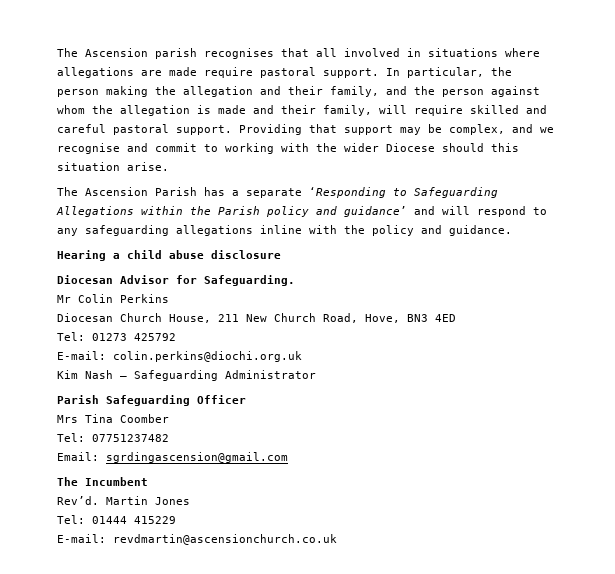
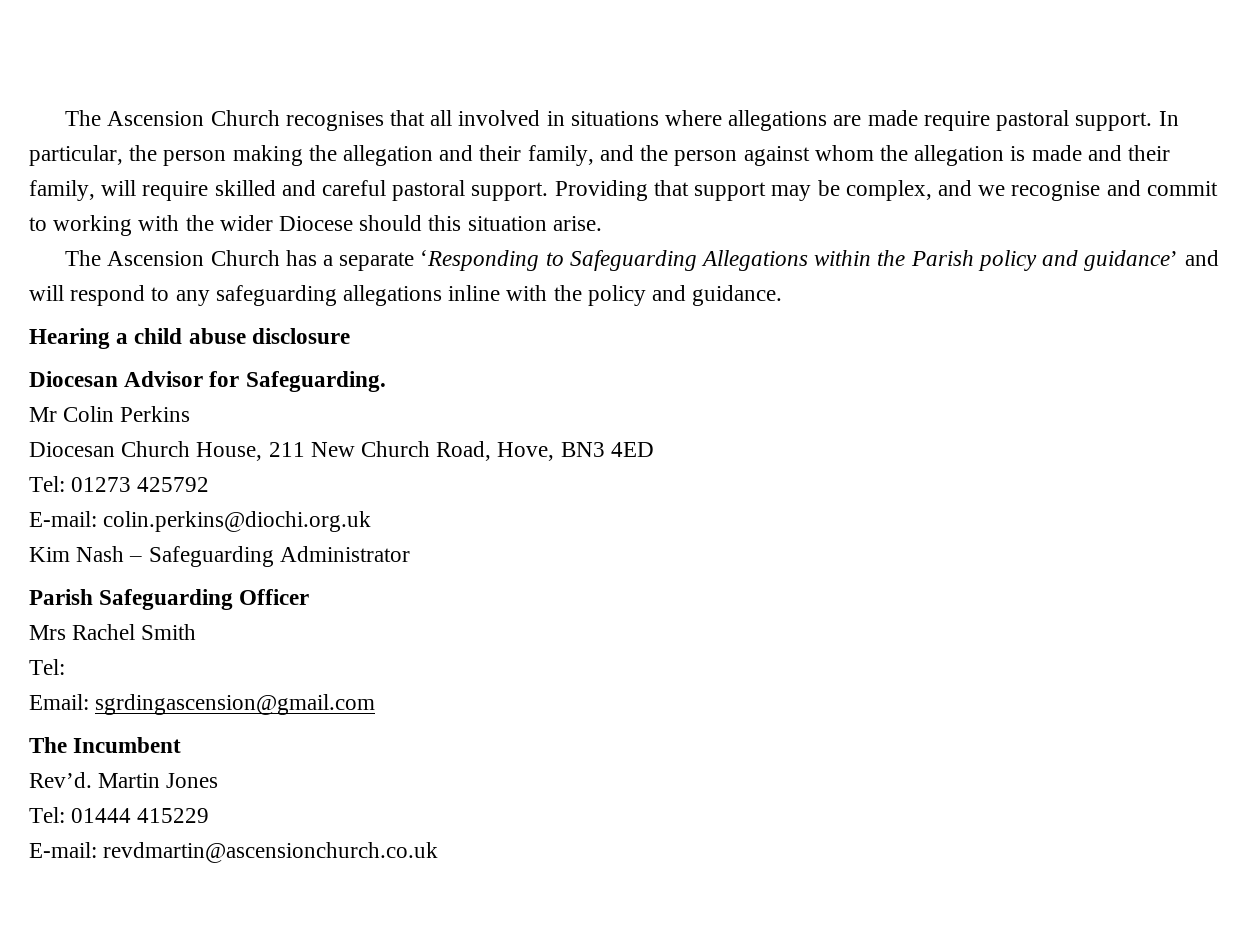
- The Ascension parish recognises that all involved in situations where allegations are made require pastoral support.
+ The Ascension Church recognises that all involved in situations where allegations are made require pastoral support.
- The Ascension Parish has a separate ‘Responding to Safeguarding Allegations within the Parish policy and guidance’ and will respond to any safeguarding allegations inline with the policy and guidance.
+ The Ascension Church has a separate ‘Responding to Safeguarding Allegations within the Parish policy and guidance’ and will respond to any safeguarding allegations inline with the policy and guidance.
- Mrs Tina Coomber
- Tel: 07751237482
+ Mrs Rachel Smith
+ Tel:

